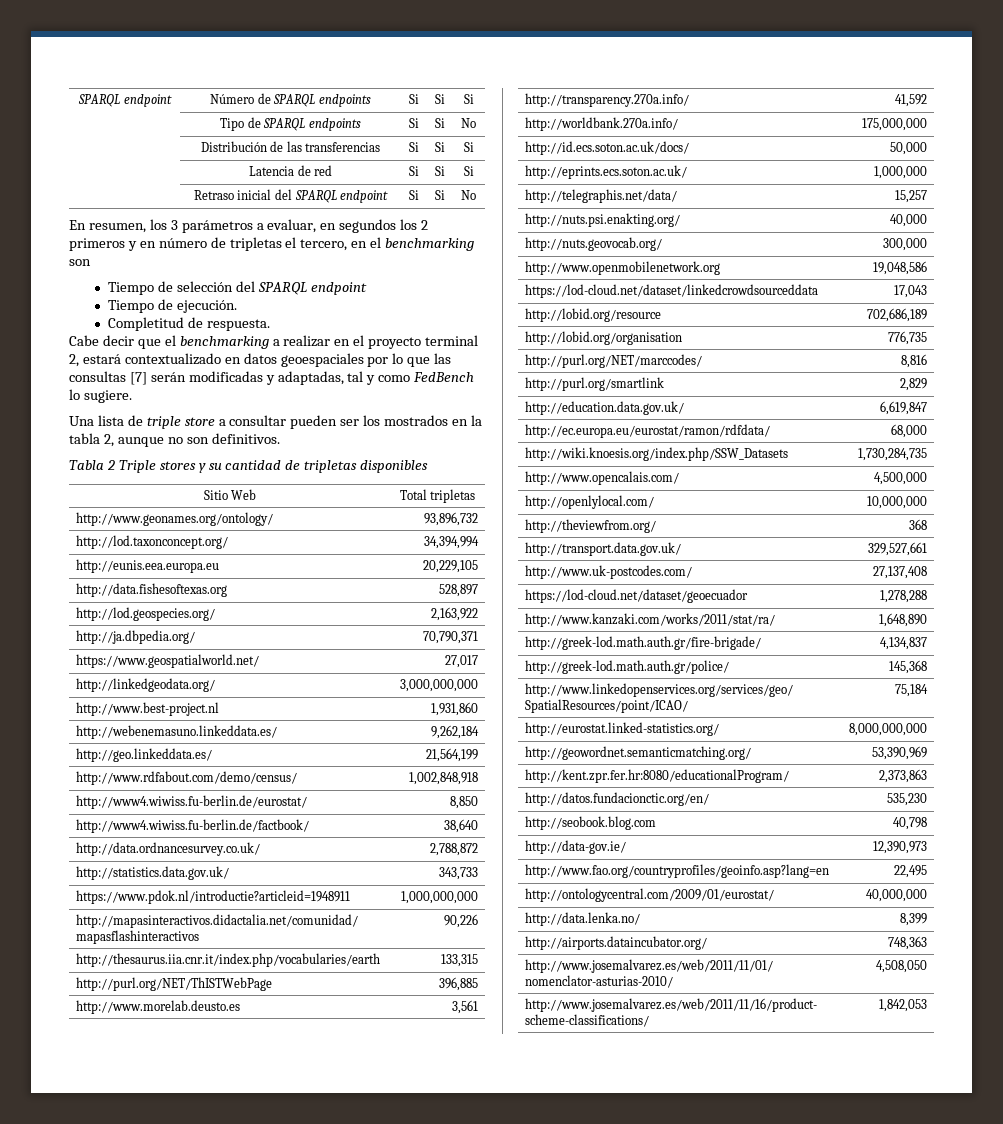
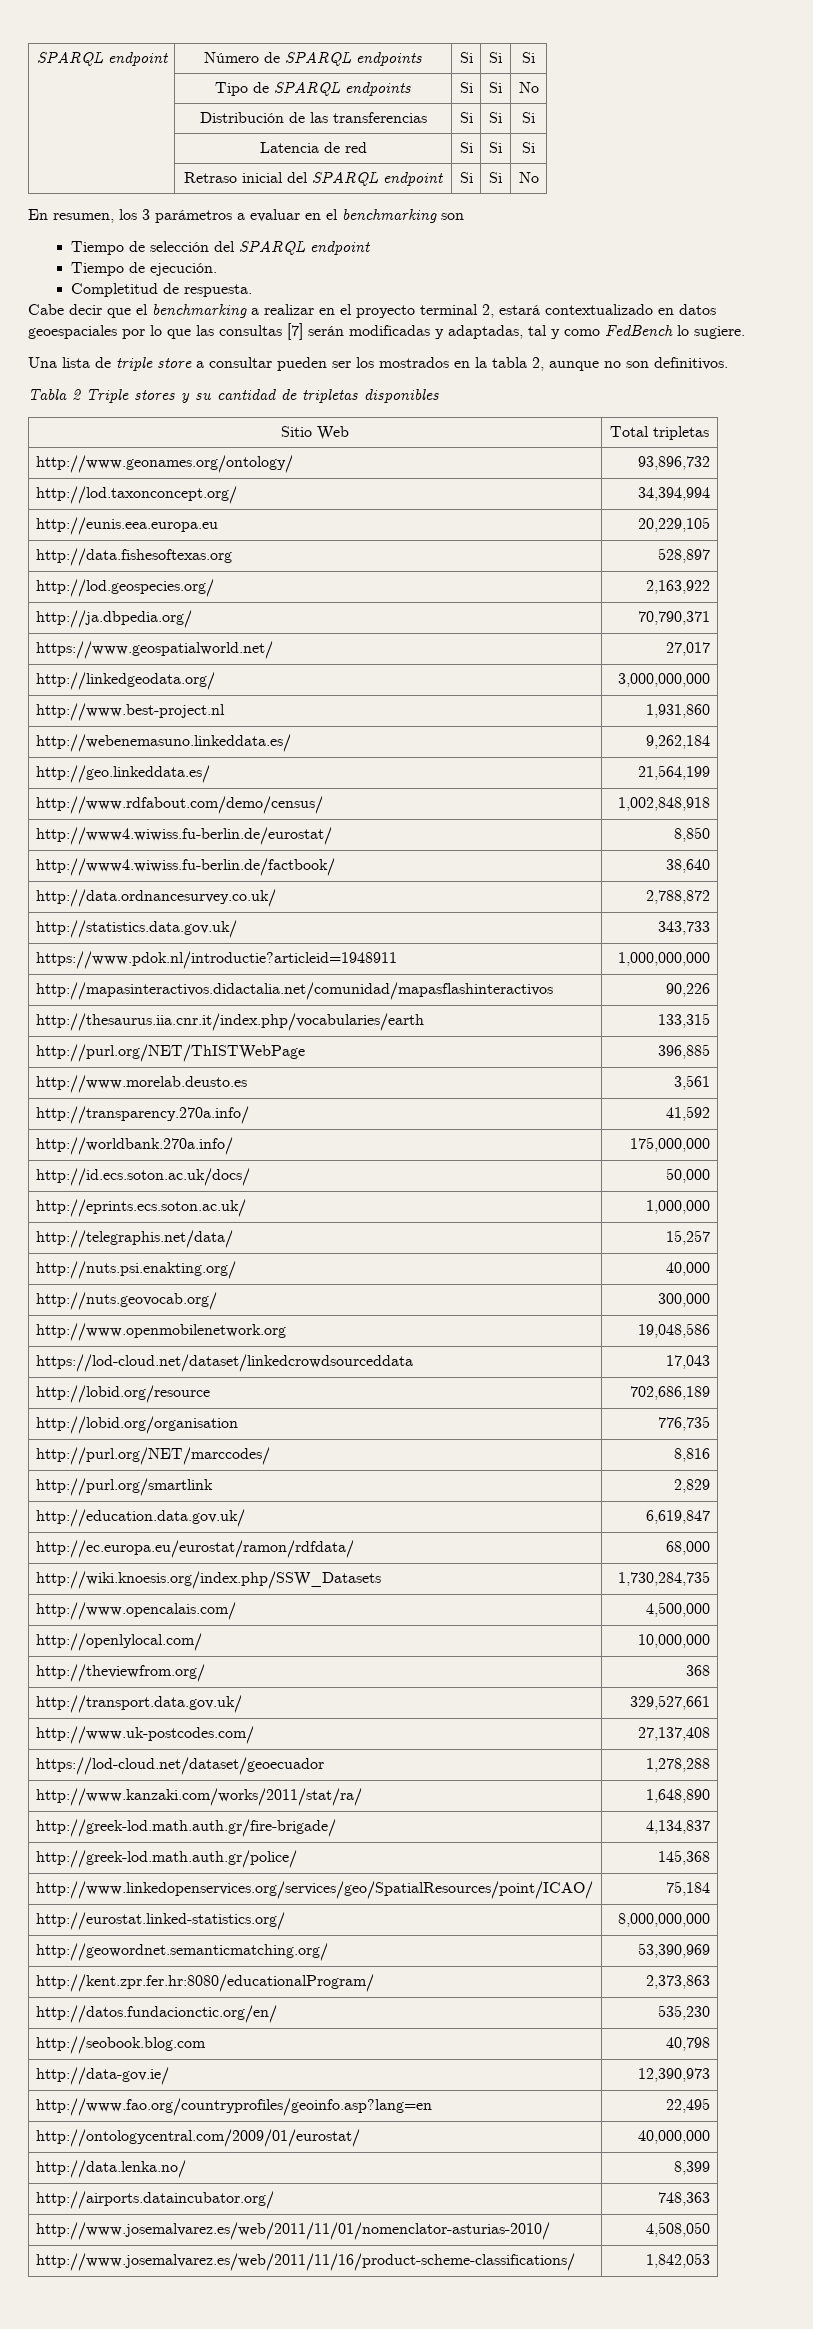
- En resumen, los 3 parámetros a evaluar, en segundos los 2 primeros y en número de tripletas el tercero, en el benchmarking son
+ En resumen, los 3 parámetros a evaluar en el benchmarking son

